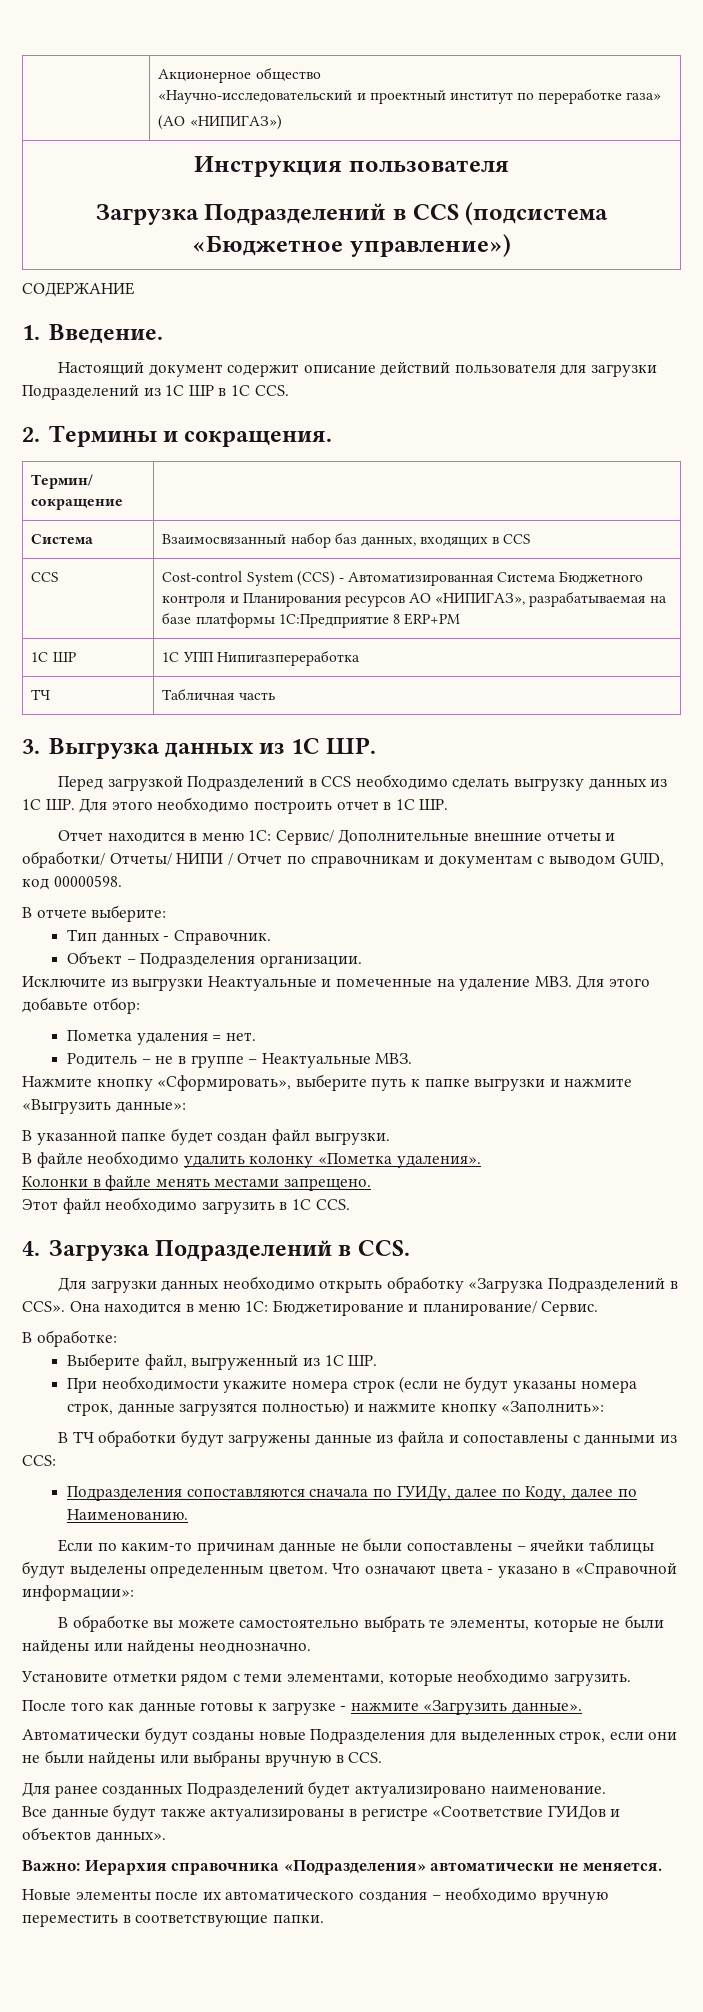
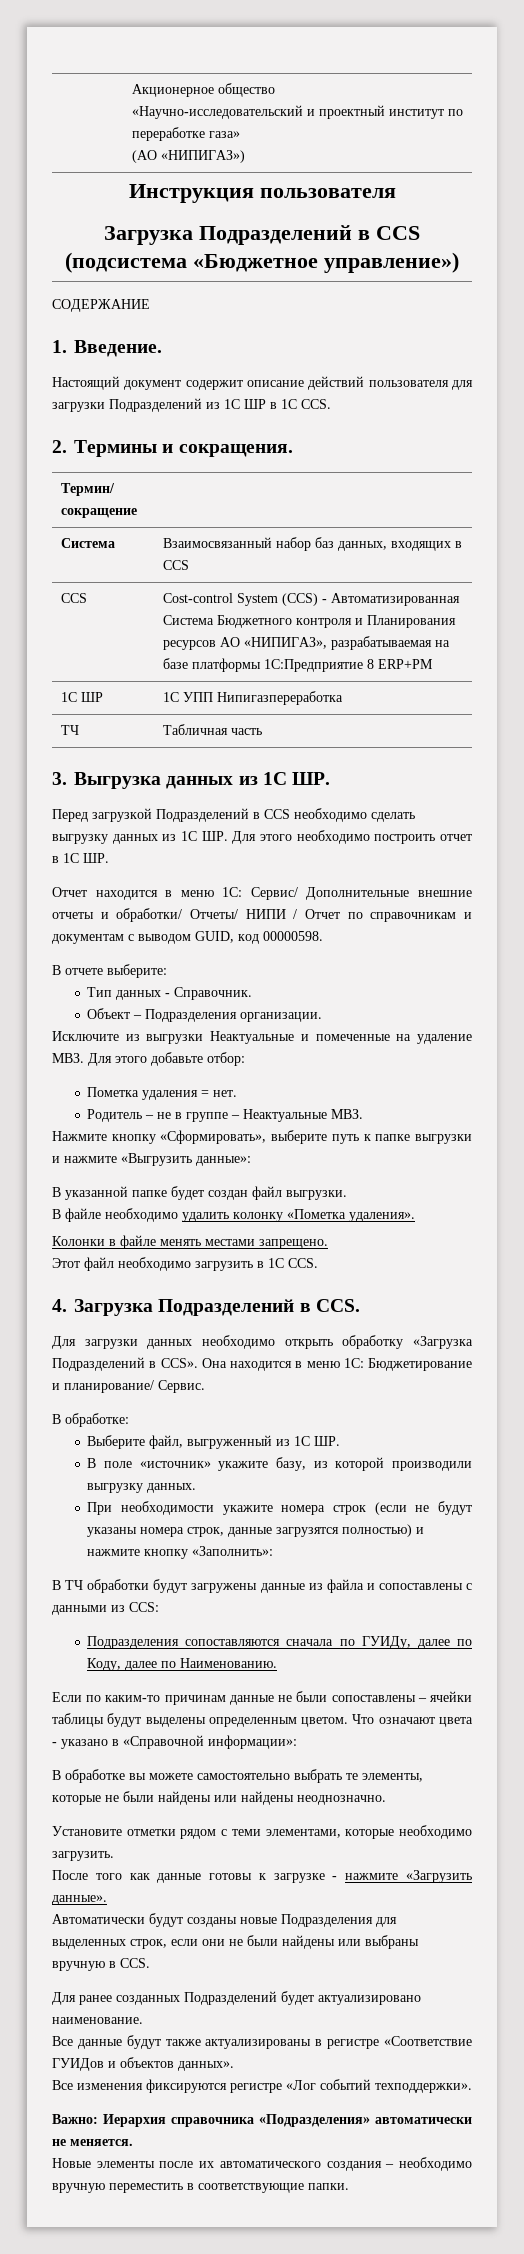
+ В поле «источник» укажите базу, из которой производили выгрузку данных.
+ Все изменения фиксируются регистре «Лог событий техподдержки».

